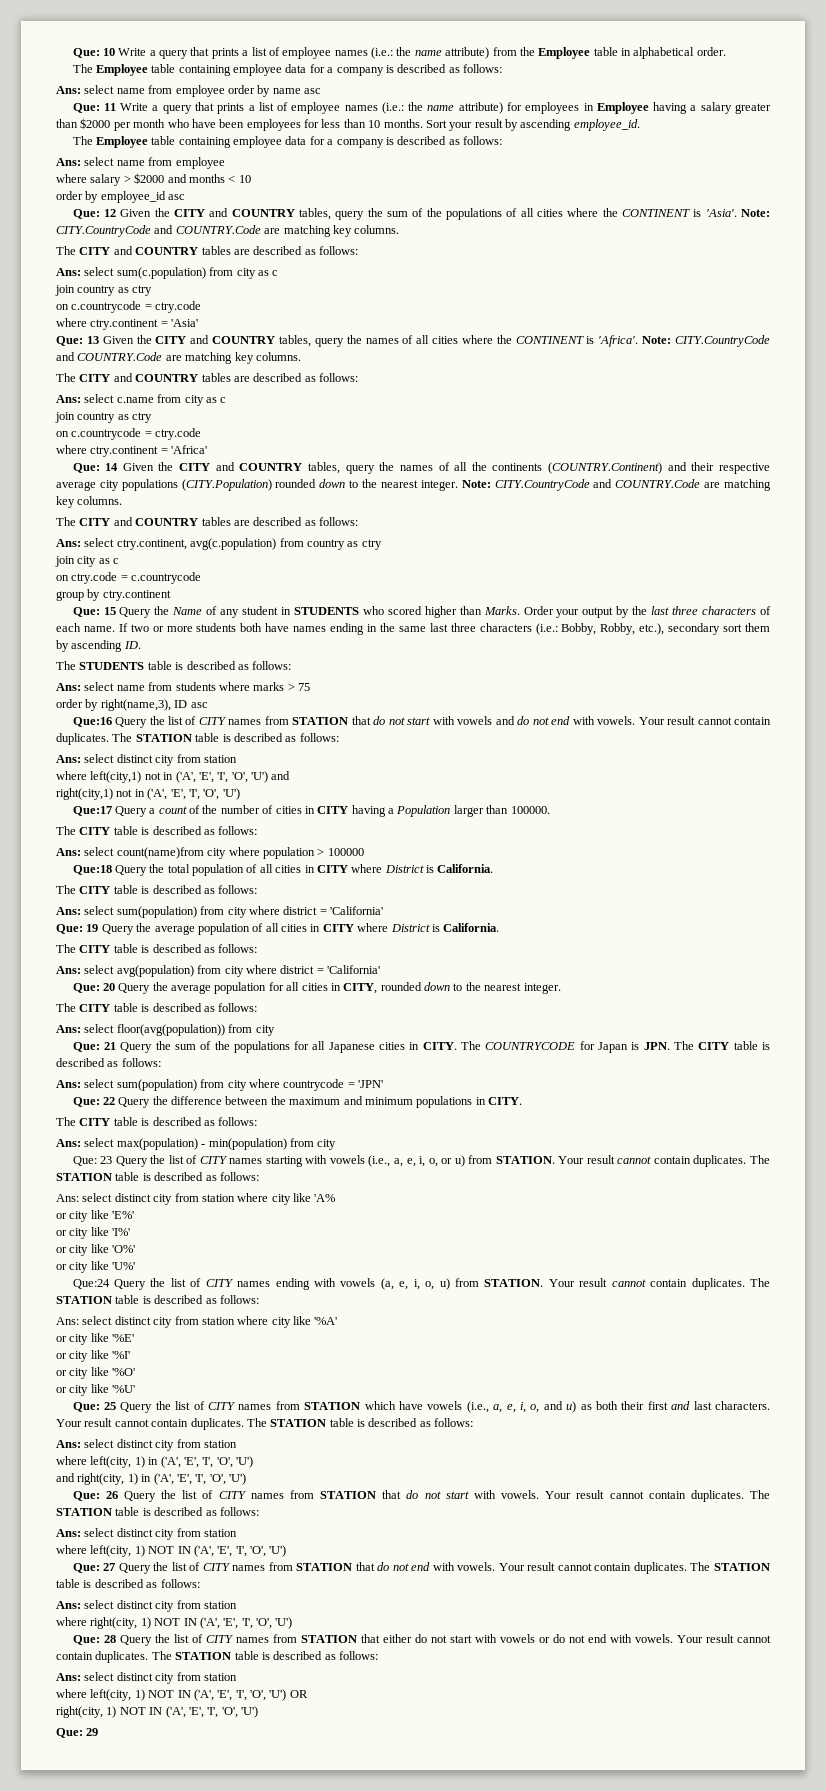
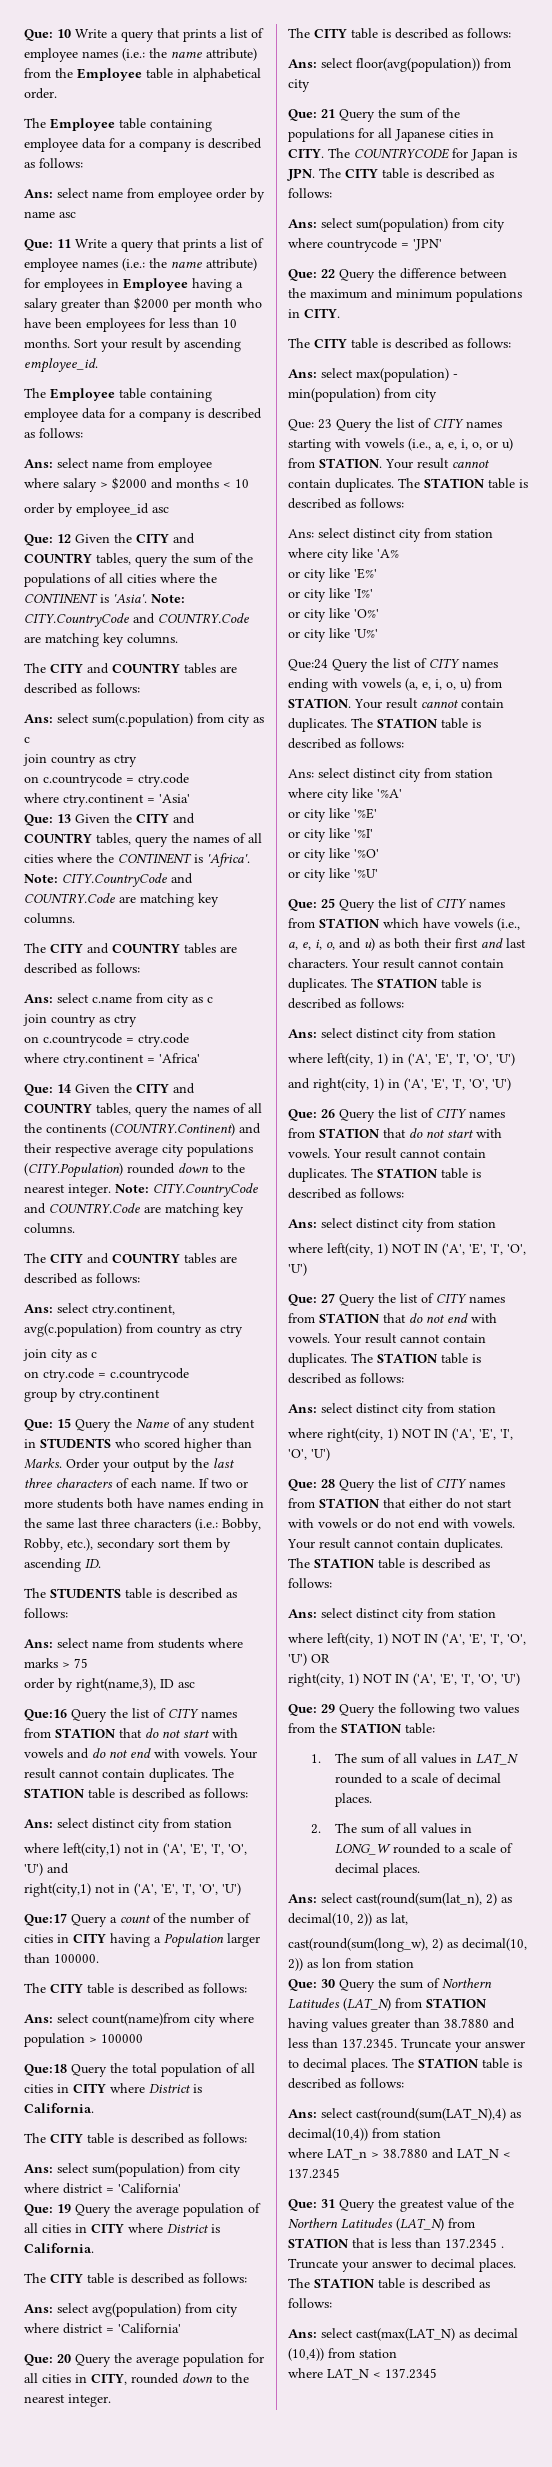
- Que: 29
+ Que: 29 Query the following two values from the STATION table:
+ 1. The sum of all values in LAT_N rounded to a scale of decimal places.
+ 2. The sum of all values in LONG_W rounded to a scale of decimal places.
+ Ans: select cast(round(sum(lat_n), 2) as decimal(10, 2)) as lat,
+ cast(round(sum(long_w), 2) as decimal(10, 2)) as lon from station
+ Que: 30 Query the sum of Northern Latitudes (LAT_N) from STATION having values greater than 38.7880 and less than 137.2345. Truncate your answer to decimal places. The STATION table is described as follows:
+ Ans: select cast(round(sum(LAT_N),4) as decimal(10,4)) from station
+ where LAT_n > 38.7880 and LAT_N < 137.2345
+ Que: 31 Query the greatest value of the Northern Latitudes (LAT_N) from STATION that is less than 137.2345 . Truncate your answer to decimal places. The STATION table is described as follows:
+ Ans: select cast(max(LAT_N) as decimal (10,4)) from station
+ where LAT_N < 137.2345

